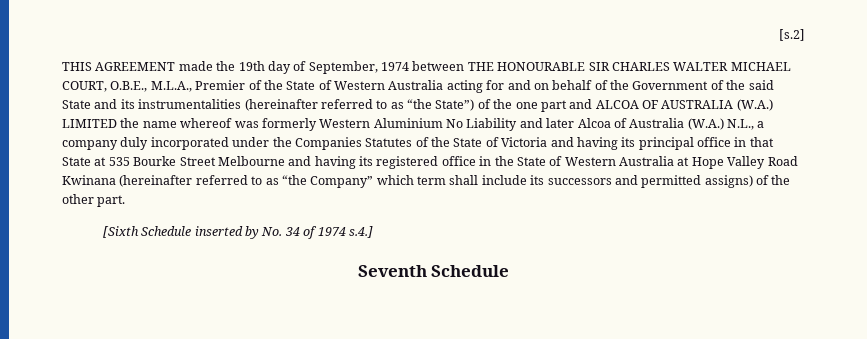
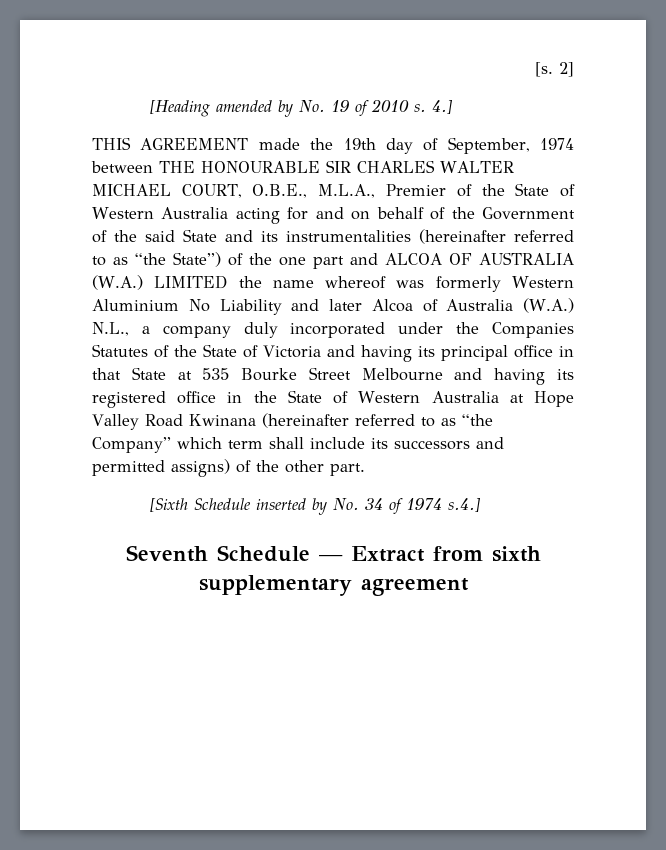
- [s.2]
+ [s. 2]
+ [Heading amended by No. 19 of 2010 s. 4.]
- Seventh Schedule
+ Seventh Schedule — Extract from sixth supplementary agreement

